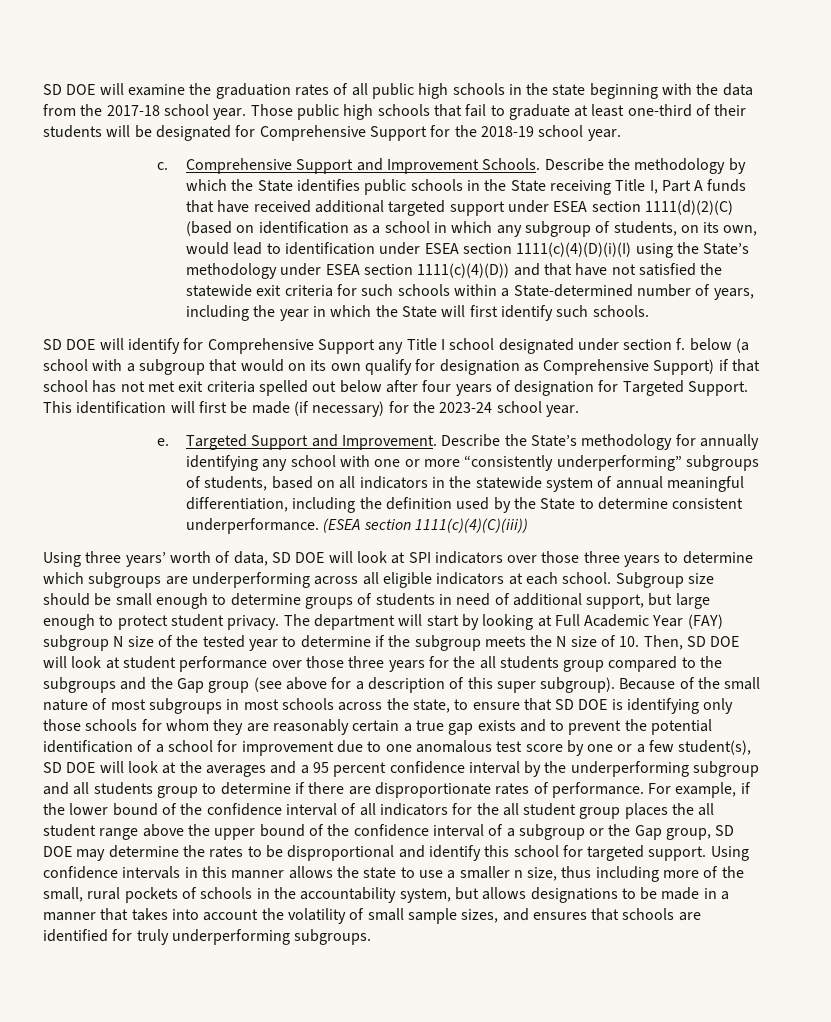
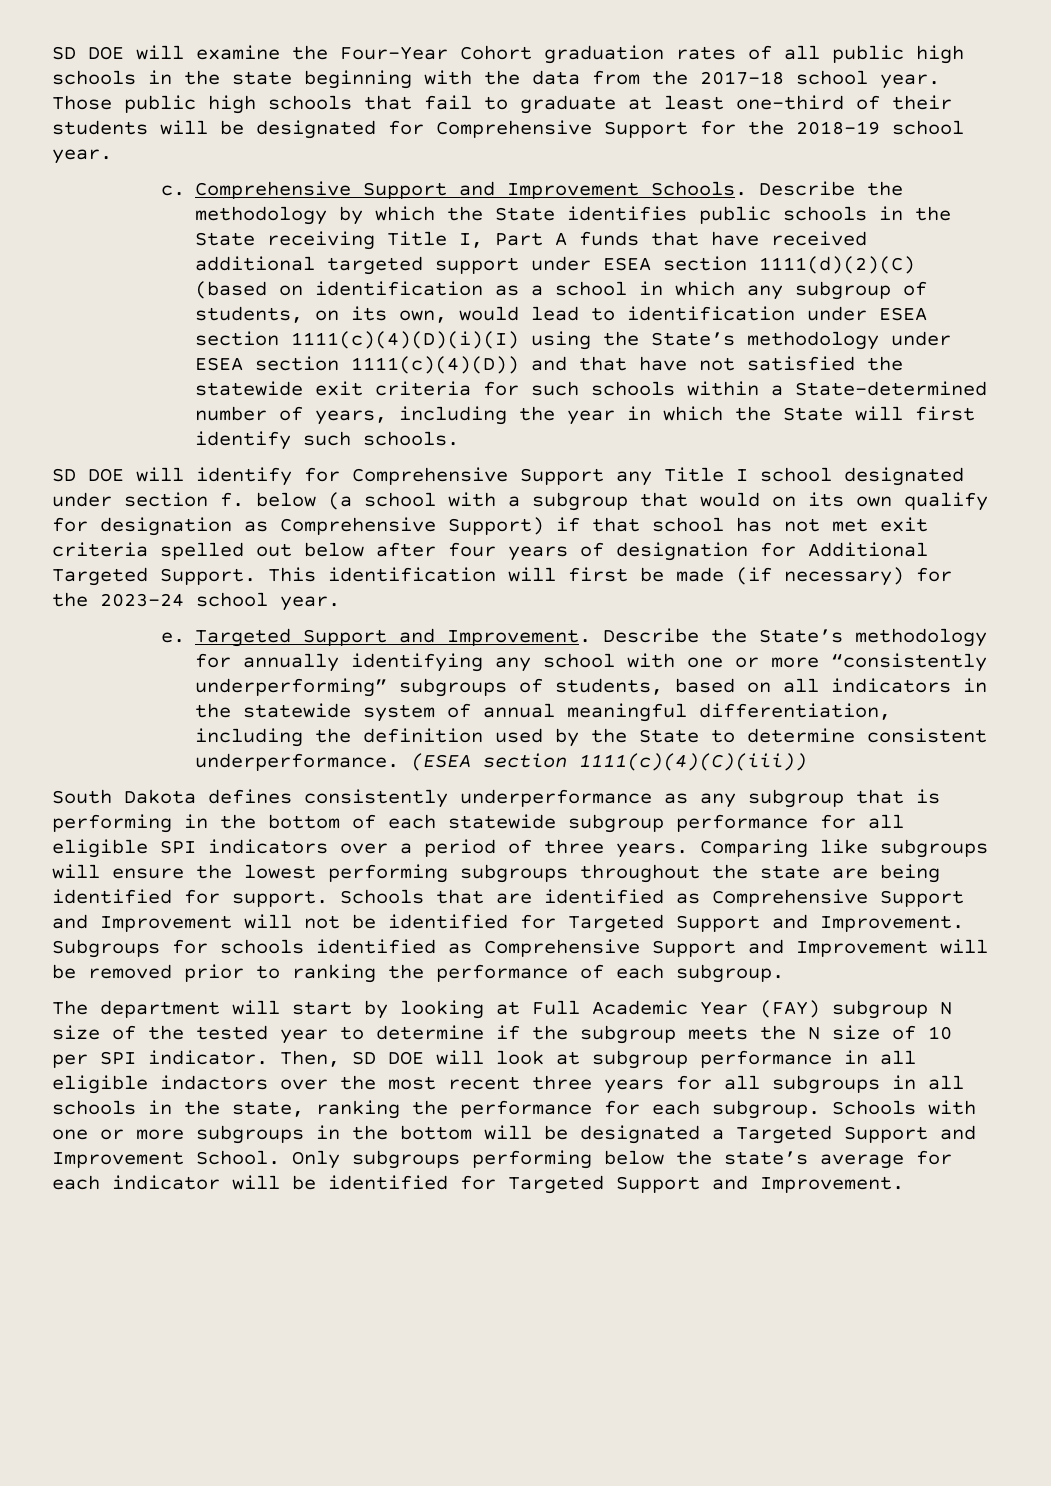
- SD DOE will examine the graduation rates of all public high schools in the state beginning with the data from the 2017-18 school year.
+ SD DOE will examine the Four-Year Cohort graduation rates of all public high schools in the state beginning with the data from the 2017-18 school year.
- SD DOE will identify for Comprehensive Support any Title I school designated under section f. below (a school with a subgroup that would on its own qualify for designation as Comprehensive Support) if that school has not met exit criteria spelled out below after four years of designation for Targeted Support.
+ SD DOE will identify for Comprehensive Support any Title I school designated under section f. below (a school with a subgroup that would on its own qualify for designation as Comprehensive Support) if that school has not met exit criteria spelled out below after four years of designation for Additional Targeted Support.
- Using three years’ worth of data, SD DOE will look at SPI indicators over those three years to determine which subgroups are underperforming across all eligible indicators at each school. Subgroup size should be small enough to determine groups of students in need of additional support, but large enough to protect student privacy. The department will start by looking at Full Academic Year (FAY) subgroup N size of the tested year to determine if the subgroup meets the N size of 10. Then, SD DOE will look at student performance over those three years for the all students group compared to the subgroups and the Gap group (see above for a description of this super subgroup). Because of the small nature of most subgroups in most schools across the state, to ensure that SD DOE is identifying only those schools for whom they are reasonably certain a true gap exists and to prevent the potential identification of a school for improvement due to one anomalous test score by one or a few student(s), SD DOE will look at the averages and a 95 percent confidence interval by the underperforming subgroup and all students group to determine if there are disproportionate rates of performance. For example, if the lower bound of the confidence interval of all indicators for the all student group places the all student range above the upper bound of the confidence interval of a subgroup or the Gap group, SD DOE may determine the rates to be disproportional and identify this school for targeted support. Using confidence intervals in this manner allows the state to use a smaller n size, thus including more of the small, rural pockets of schools in the accountability system, but allows designations to be made in a manner that takes into account the volatility of small sample sizes, and ensures that schools are identified for truly underperforming subgroups.
+ South Dakota defines consistently underperformance as any subgroup that is performing in the bottom of each statewide subgroup performance for all eligible SPI indicators over a period of three years. Comparing like subgroups will ensure the lowest performing subgroups throughout the state are being identified for support. Schools that are identified as Comprehensive Support and Improvement will not be identified for Targeted Support and Improvement. Subgroups for schools identified as Comprehensive Support and Improvement will be removed prior to ranking the performance of each subgroup.
+ The department will start by looking at Full Academic Year (FAY) subgroup N size of the tested year to determine if the subgroup meets the N size of 10 per SPI indicator. Then, SD DOE will look at subgroup performance in all eligible indactors over the most recent three years for all subgroups in all schools in the state, ranking the performance for each subgroup. Schools with one or more subgroups in the bottom will be designated a Targeted Support and Improvement School. Only subgroups performing below the state’s average for each indicator will be identified for Targeted Support and Improvement.

